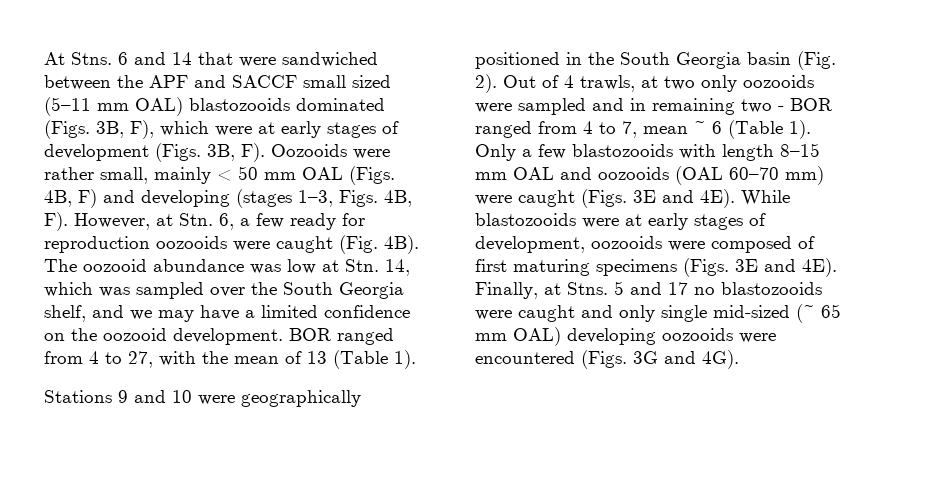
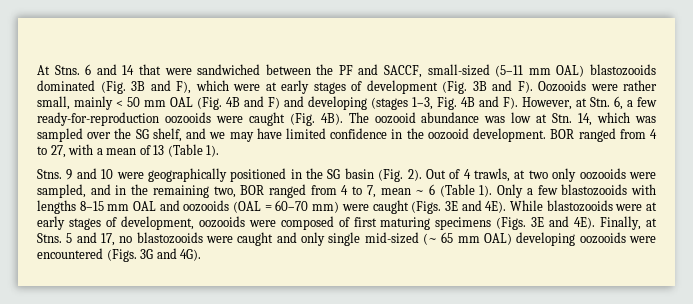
- 6 and 14 that were sandwiched between the APF and SACCF small sized (5–11 mm OAL) blastozooids dominated (Figs. 3B, F), which were at early stages of development (Figs. 3B, F). Oozooids were rather small, mainly < 50 mm OAL (Figs. 4B, F) and developing (stages 1–3, Figs. 4B, F). However, at Stn. 6, a few ready for reproduction oozooids were caught (Fig. 4B).
+ 6 and 14 that were sandwiched between the PF and SACCF, small-sized (5–11 mm OAL) blastozooids dominated (Fig. 3B and F), which were at early stages of development (Fig. 3B and F). Oozooids were rather small, mainly < 50 mm OAL (Fig. 4B and F) and developing (stages 1–3, Fig. 4B and F). However, at Stn. 6, a few ready-for-reproduction oozooids were caught (Fig. 4B).
- The oozooid abundance was low at Stn. 14, which was sampled over the South Georgia shelf, and we may have a limited confidence on the oozooid development.
+ The oozooid abundance was low at Stn. 14, which was sampled over the SG shelf, and we may have limited confidence in the oozooid development.
- BOR ranged from 4 to 27, with the mean of 13 (Table 1).
+ BOR ranged from 4 to 27, with a mean of 13 (Table 1).
- Stations 9 and 10 were geographically positioned in the South Georgia basin (Fig. 2).
+ Stns. 9 and 10 were geographically positioned in the SG basin (Fig. 2).
- Out of 4 trawls, at two only oozooids were sampled and in remaining two - BOR ranged from 4 to 7, mean ~ 6 (Table 1).
+ Out of 4 trawls, at two only oozooids were sampled, and in the remaining two, BOR ranged from 4 to 7, mean ~ 6 (Table 1).
- Only a few blastozooids with length 8–15 mm OAL and oozooids (OAL 60–70 mm) were caught (Figs. 3E and 4E).
+ Only a few blastozooids with lengths 8–15 mm OAL and oozooids (OAL = 60–70 mm) were caught (Figs. 3E and 4E).
- 5 and 17 no blastozooids were caught and only single mid-sized (~ 65 mm OAL) developing oozooids were encountered (Figs. 3G and 4G).
+ 5 and 17, no blastozooids were caught and only single mid-sized (~ 65 mm OAL) developing oozooids were encountered (Figs. 3G and 4G).

